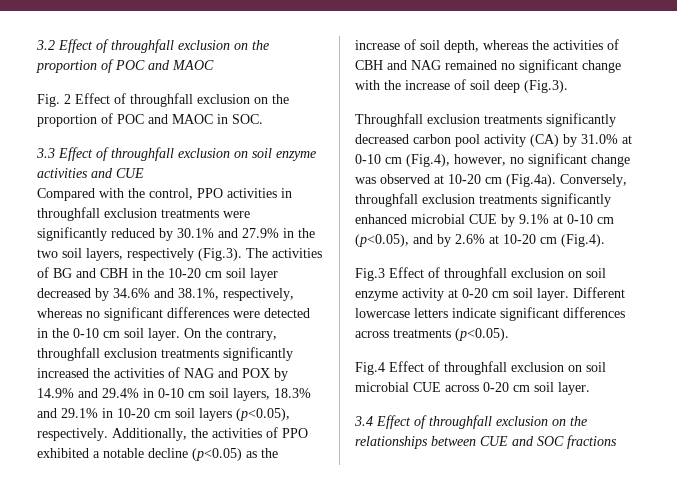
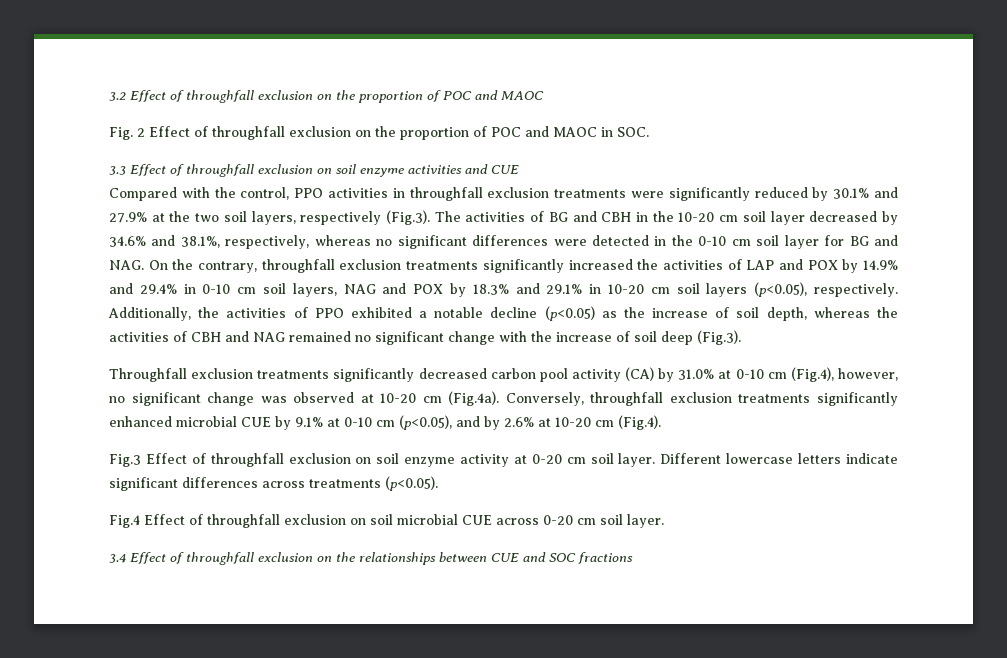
- Compared with the control, PPO activities in throughfall exclusion treatments were significantly reduced by 30.1% and 27.9% in the two soil layers, respectively (Fig.3). The activities of BG and CBH in the 10-20 cm soil layer decreased by 34.6% and 38.1%, respectively, whereas no significant differences were detected in the 0-10 cm soil layer. On the contrary, throughfall exclusion treatments significantly increased the activities of NAG and POX by 14.9% and 29.4% in 0-10 cm soil layers, 18.3% and 29.1% in 10-20 cm soil layers (p<0.05), respectively.
+ Compared with the control, PPO activities in throughfall exclusion treatments were significantly reduced by 30.1% and 27.9% at the two soil layers, respectively (Fig.3). The activities of BG and CBH in the 10-20 cm soil layer decreased by 34.6% and 38.1%, respectively, whereas no significant differences were detected in the 0-10 cm soil layer for BG and NAG. On the contrary, throughfall exclusion treatments significantly increased the activities of LAP and POX by 14.9% and 29.4% in 0-10 cm soil layers, NAG and POX by 18.3% and 29.1% in 10-20 cm soil layers (p<0.05), respectively.

